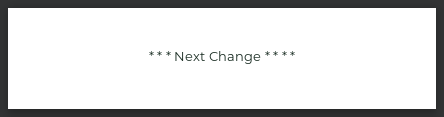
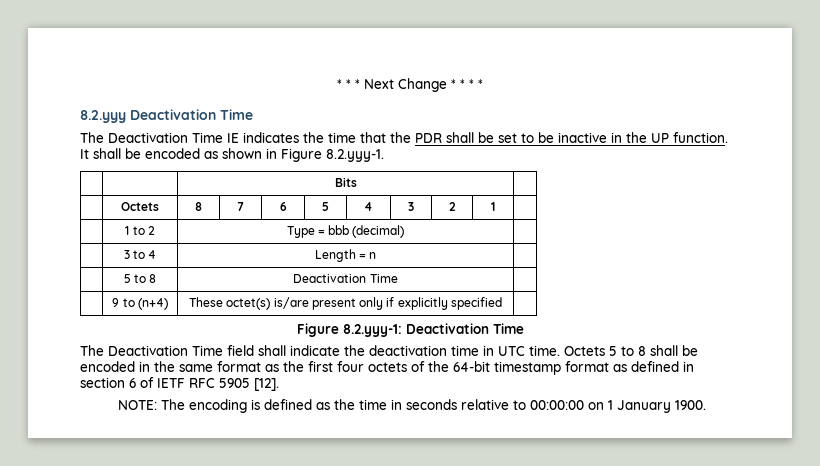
+ 8.2.yyy Deactivation Time
+ The Deactivation Time IE indicates the time that the PDR shall be set to be inactive in the UP function. It shall be encoded as shown in Figure 8.2.yyy-1.
+ | | Bits |
+ | Octets | 8 | 7 | 6 | 5 | 4 | 3 | 2 | 1 |
+ | 1 to 2 | Type = bbb (decimal) |
+ | 3 to 4 | Length = n |
+ | 5 to 8 | Deactivation Time |
+ | 9 to (n+4) | These octet(s) is/are present only if explicitly specified |
+ Figure 8.2.yyy-1: Deactivation Time
+ The Deactivation Time field shall indicate the deactivation time in UTC time. Octets 5 to 8 shall be encoded in the same format as the first four octets of the 64-bit timestamp format as defined in section 6 of IETF RFC 5905 [12].
+ NOTE: The encoding is defined as the time in seconds relative to 00:00:00 on 1 January 1900.

